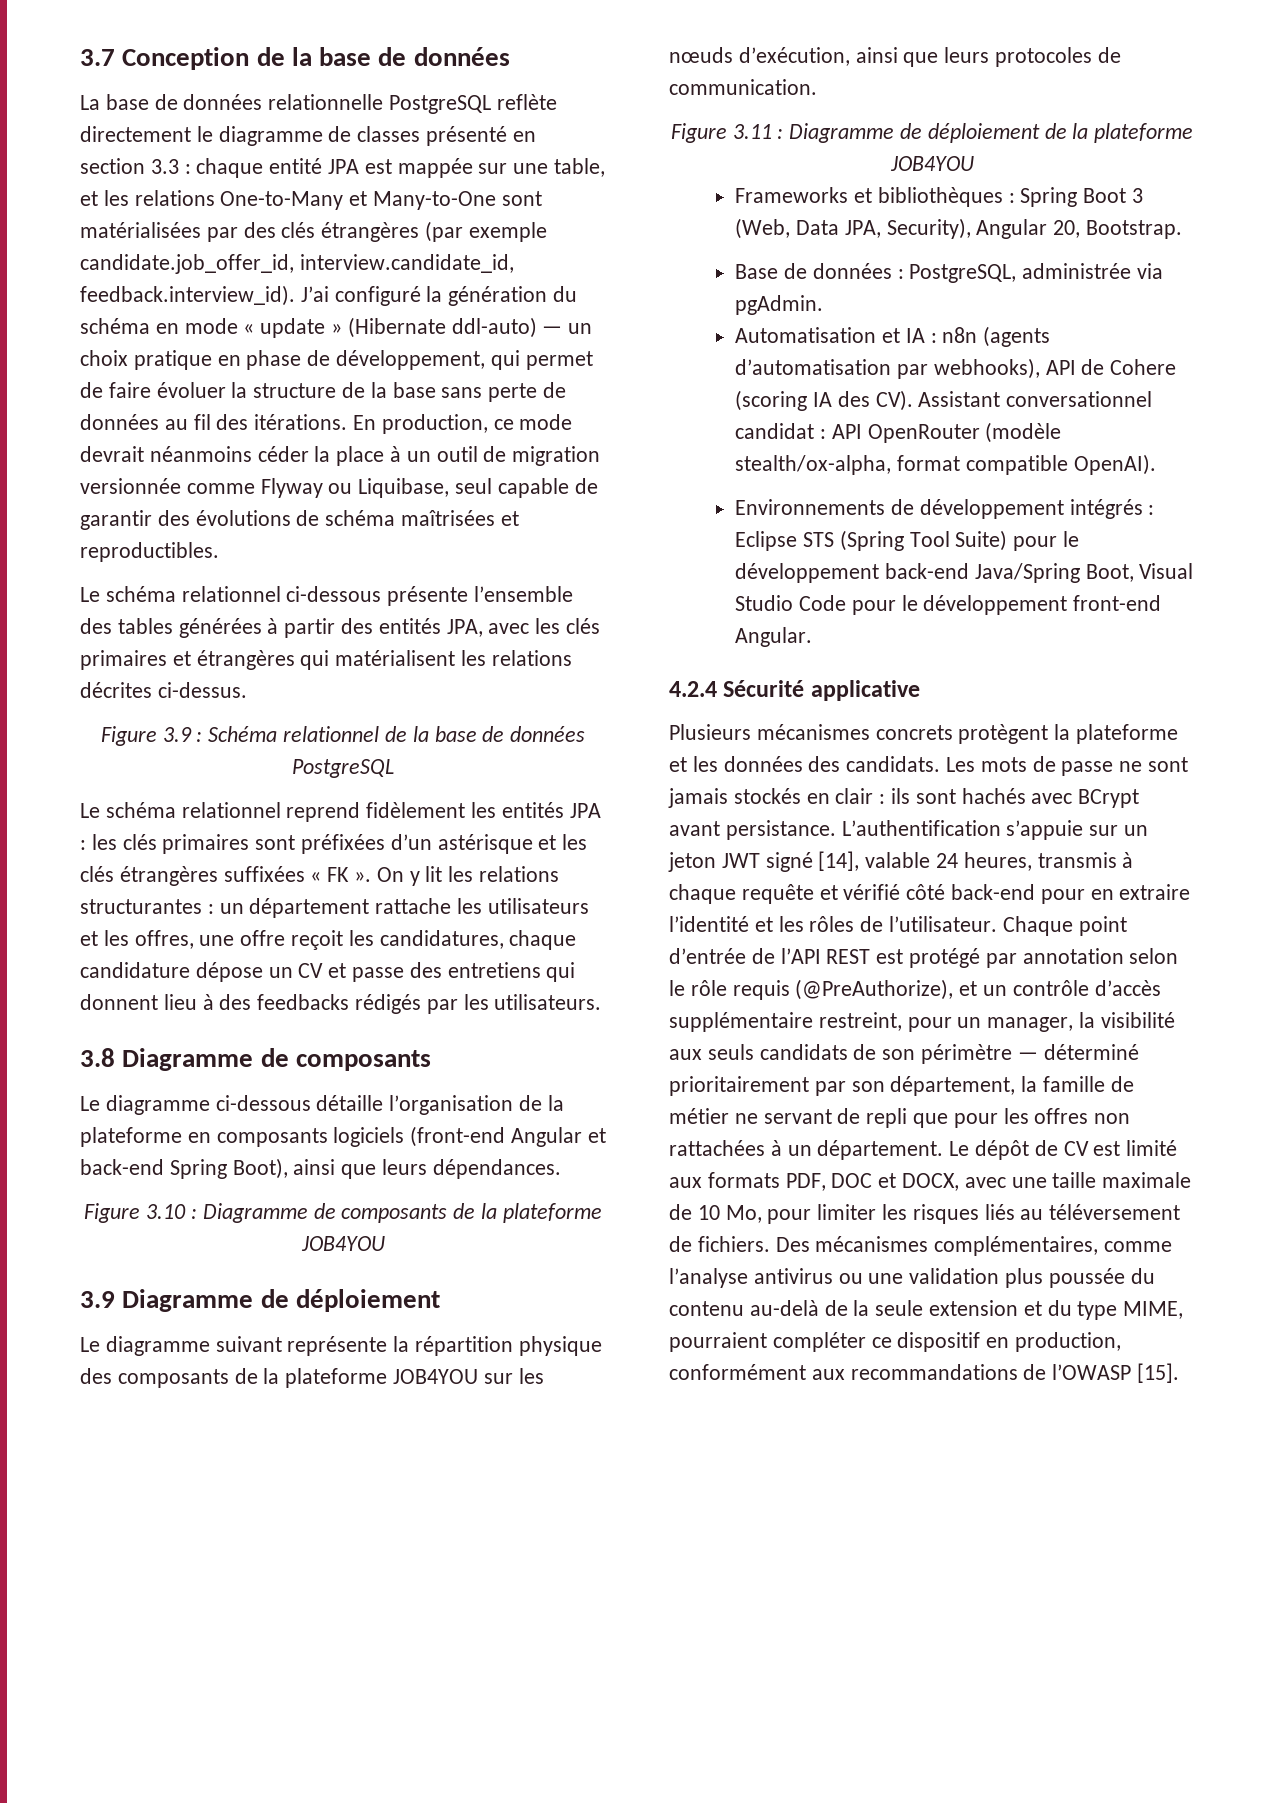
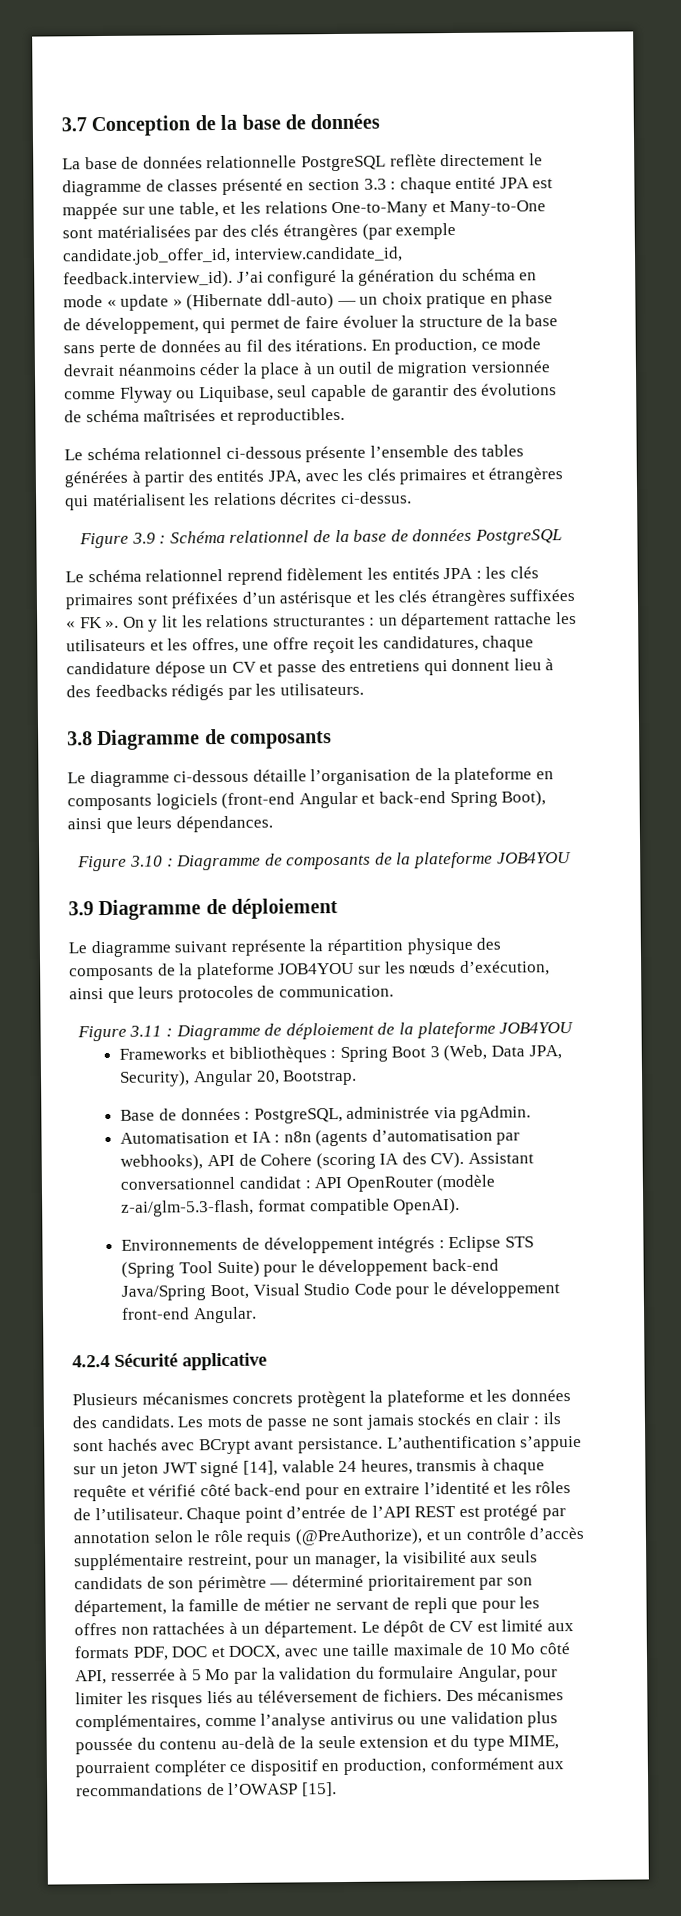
- Automatisation et IA : n8n (agents d’automatisation par webhooks), API de Cohere (scoring IA des CV). Assistant conversationnel candidat : API OpenRouter (modèle stealth/ox-alpha, format compatible OpenAI).
+ Automatisation et IA : n8n (agents d’automatisation par webhooks), API de Cohere (scoring IA des CV). Assistant conversationnel candidat : API OpenRouter (modèle z-ai/glm-5.3-flash, format compatible OpenAI).
- Le dépôt de CV est limité aux formats PDF, DOC et DOCX, avec une taille maximale de 10 Mo, pour limiter les risques liés au téléversement de fichiers.
+ Le dépôt de CV est limité aux formats PDF, DOC et DOCX, avec une taille maximale de 10 Mo côté API, resserrée à 5 Mo par la validation du formulaire Angular, pour limiter les risques liés au téléversement de fichiers.

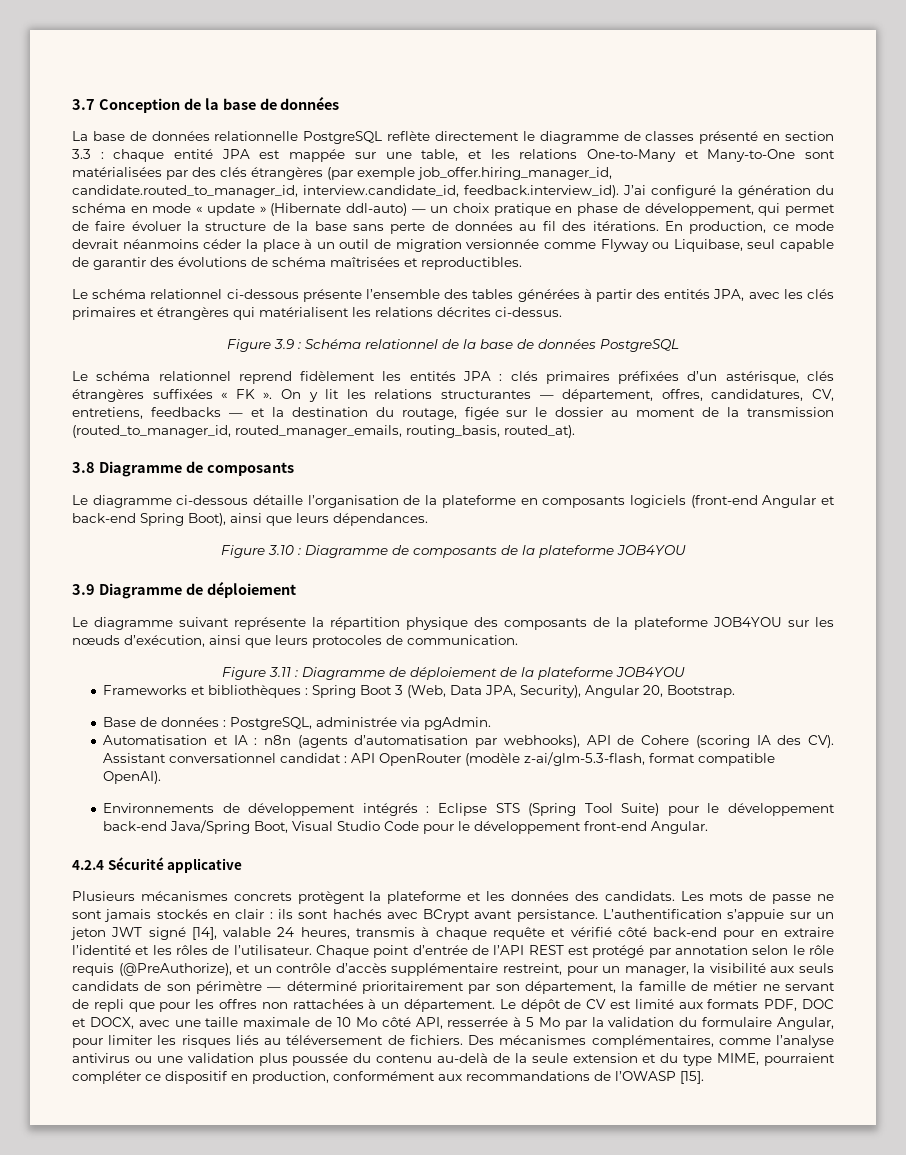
- chaque entité JPA est mappée sur une table, et les relations One-to-Many et Many-to-One sont matérialisées par des clés étrangères (par exemple candidate.job_offer_id, interview.candidate_id, feedback.interview_id). J’ai configuré la génération du schéma en mode « update » (Hibernate ddl-auto) — un choix pratique en phase de développement, qui permet de faire évoluer la structure de la base sans perte de données au fil des itérations.
+ chaque entité JPA est mappée sur une table, et les relations One-to-Many et Many-to-One sont matérialisées par des clés étrangères (par exemple job_offer.hiring_manager_id, candidate.routed_to_manager_id, interview.candidate_id, feedback.interview_id). J’ai configuré la génération du schéma en mode « update » (Hibernate ddl-auto) — un choix pratique en phase de développement, qui permet de faire évoluer la structure de la base sans perte de données au fil des itérations.
- Le schéma relationnel reprend fidèlement les entités JPA : les clés primaires sont préfixées d’un astérisque et les clés étrangères suffixées « FK ».
+ Le schéma relationnel reprend fidèlement les entités JPA : clés primaires préfixées d’un astérisque, clés étrangères suffixées « FK ».
- On y lit les relations structurantes : un département rattache les utilisateurs et les offres, une offre reçoit les candidatures, chaque candidature dépose un CV et passe des entretiens qui donnent lieu à des feedbacks rédigés par les utilisateurs.
+ On y lit les relations structurantes — département, offres, candidatures, CV, entretiens, feedbacks — et la destination du routage, figée sur le dossier au moment de la transmission (routed_to_manager_id, routed_manager_emails, routing_basis, routed_at).

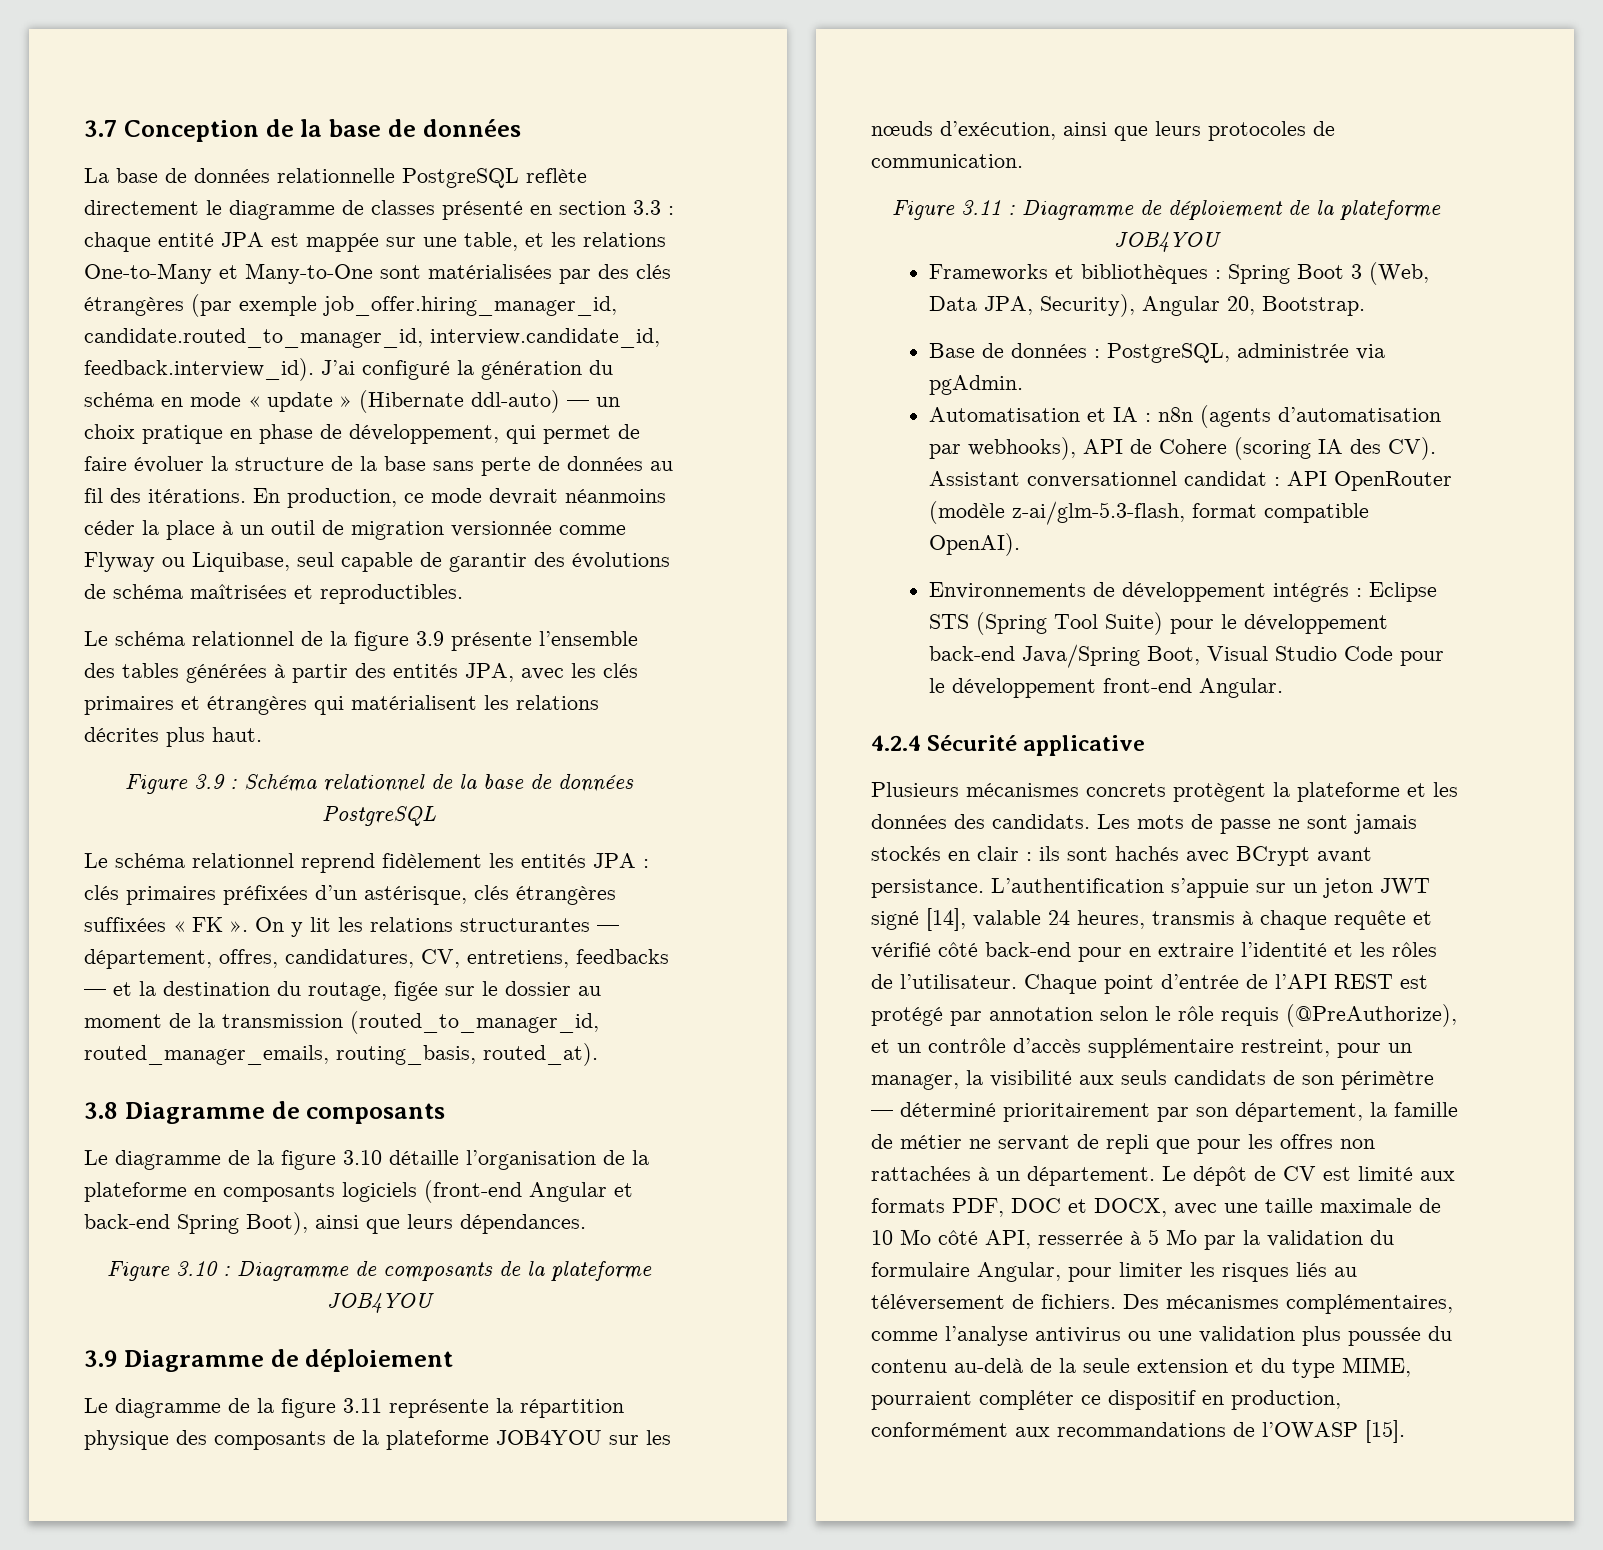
- Le schéma relationnel ci-dessous présente l’ensemble des tables générées à partir des entités JPA, avec les clés primaires et étrangères qui matérialisent les relations décrites ci-dessus.
+ Le schéma relationnel de la figure 3.9 présente l’ensemble des tables générées à partir des entités JPA, avec les clés primaires et étrangères qui matérialisent les relations décrites plus haut.
- Le diagramme ci-dessous détaille l’organisation de la plateforme en composants logiciels (front-end Angular et back-end Spring Boot), ainsi que leurs dépendances.
+ Le diagramme de la figure 3.10 détaille l’organisation de la plateforme en composants logiciels (front-end Angular et back-end Spring Boot), ainsi que leurs dépendances.
- Le diagramme suivant représente la répartition physique des composants de la plateforme JOB4YOU sur les nœuds d’exécution, ainsi que leurs protocoles de communication.
+ Le diagramme de la figure 3.11 représente la répartition physique des composants de la plateforme JOB4YOU sur les nœuds d’exécution, ainsi que leurs protocoles de communication.

